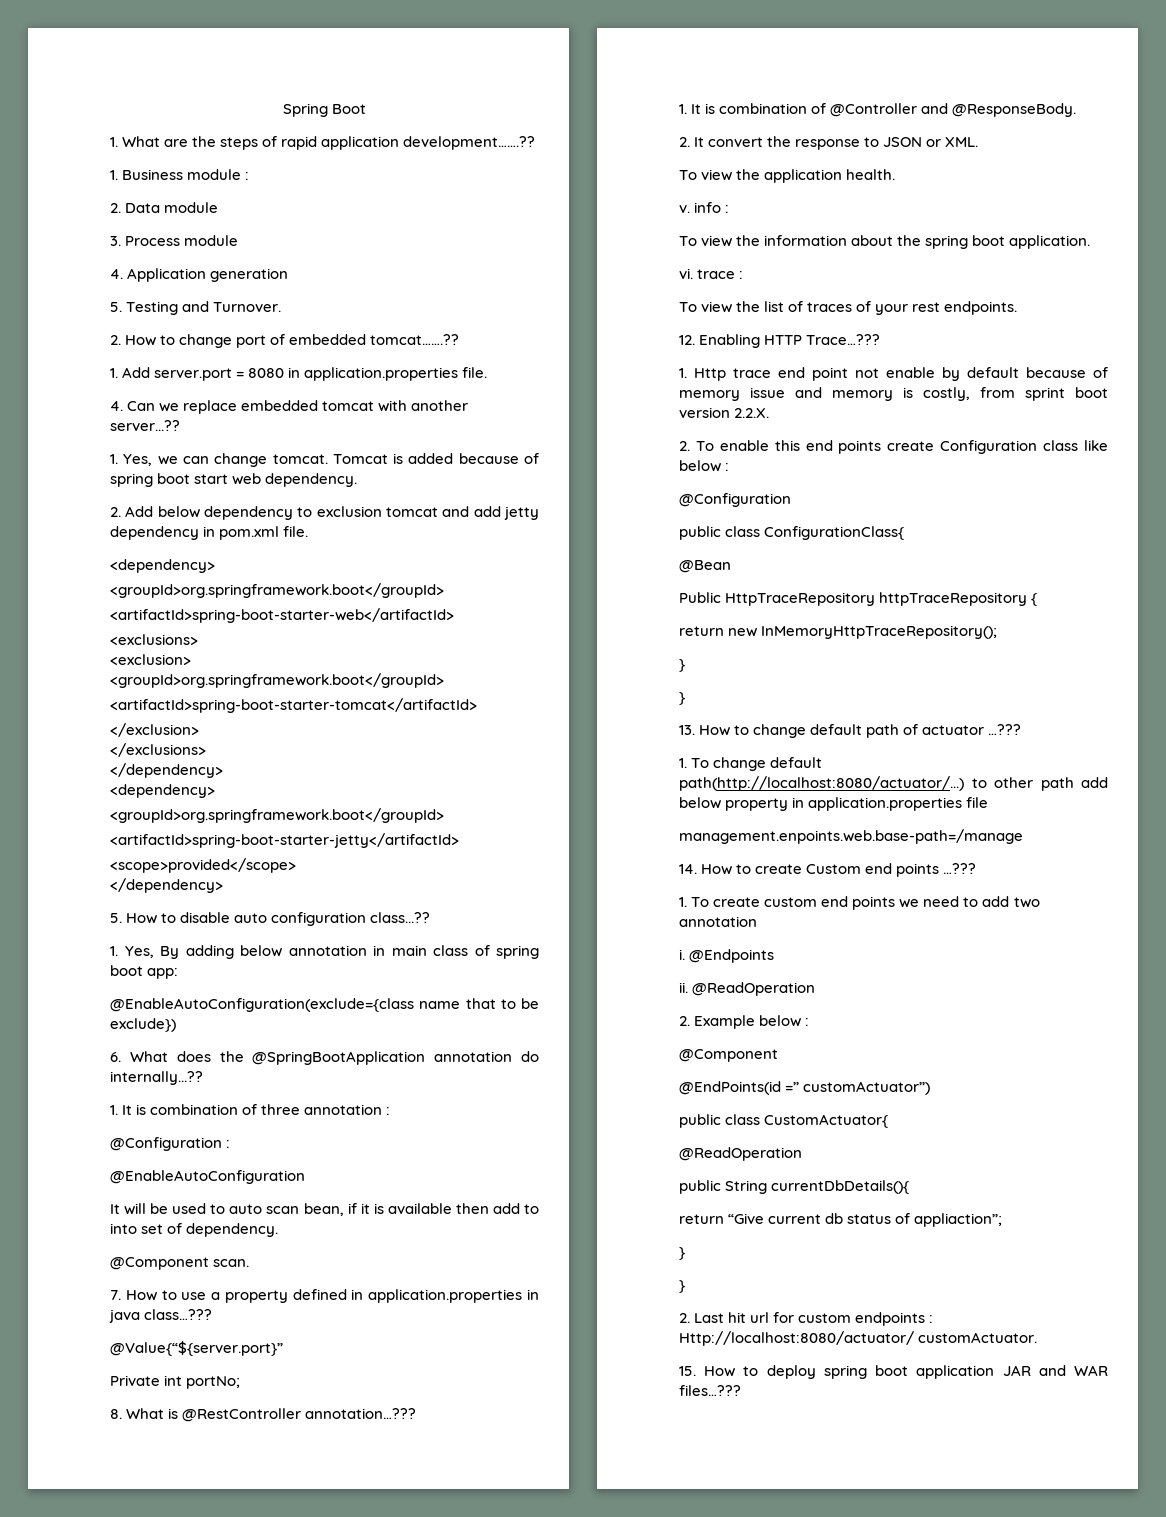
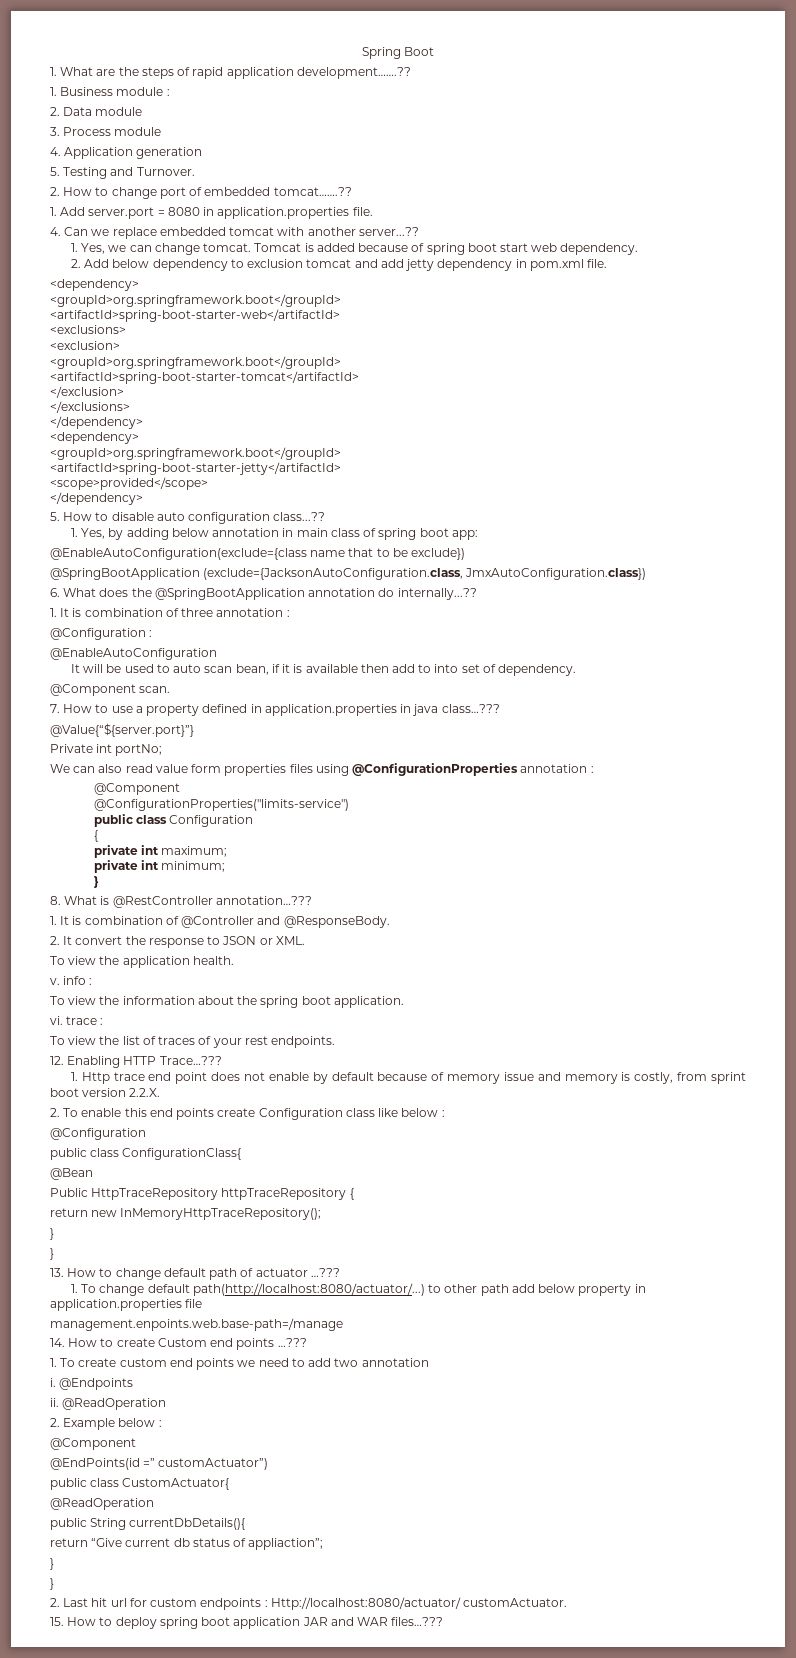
- 1. Yes, By adding below annotation in main class of spring boot app:
+ 1. Yes, by adding below annotation in main class of spring boot app:
+ @SpringBootApplication (exclude={JacksonAutoConfiguration.class, JmxAutoConfiguration.class})
- @Value{“${server.port}”
+ @Value{“${server.port}”}
+ We can also read value form properties files using @ConfigurationProperties annotation :
+ @Component
+ @ConfigurationProperties("limits-service")
+ public class Configuration
+ {
+ private int maximum;
+ private int minimum;
+ }
- 1. Http trace end point not enable by default because of memory issue and memory is costly, from sprint boot version 2.2.X.
+ 1. Http trace end point does not enable by default because of memory issue and memory is costly, from sprint boot version 2.2.X.

